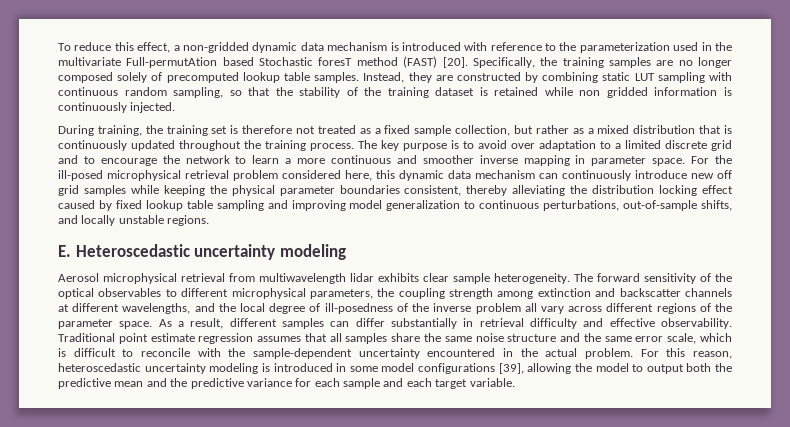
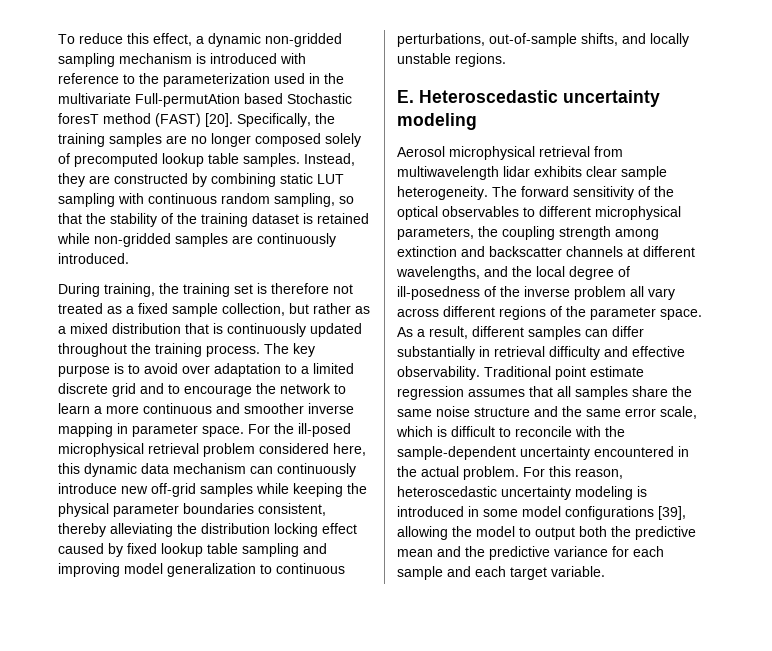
- To reduce this effect, a non-gridded dynamic data mechanism is introduced with reference to the parameterization used in the multivariate Full-permutAtion based Stochastic foresT method (FAST) [20].
+ To reduce this effect, a dynamic non-gridded sampling mechanism is introduced with reference to the parameterization used in the multivariate Full-permutAtion based Stochastic foresT method (FAST) [20].
- Instead, they are constructed by combining static LUT sampling with continuous random sampling, so that the stability of the training dataset is retained while non gridded information is continuously injected.
+ Instead, they are constructed by combining static LUT sampling with continuous random sampling, so that the stability of the training dataset is retained while non-gridded samples are continuously introduced.
- For the ill-posed microphysical retrieval problem considered here, this dynamic data mechanism can continuously introduce new off grid samples while keeping the physical parameter boundaries consistent, thereby alleviating the distribution locking effect caused by fixed lookup table sampling and improving model generalization to continuous perturbations, out-of-sample shifts, and locally unstable regions.
+ For the ill-posed microphysical retrieval problem considered here, this dynamic data mechanism can continuously introduce new off-grid samples while keeping the physical parameter boundaries consistent, thereby alleviating the distribution locking effect caused by fixed lookup table sampling and improving model generalization to continuous perturbations, out-of-sample shifts, and locally unstable regions.

